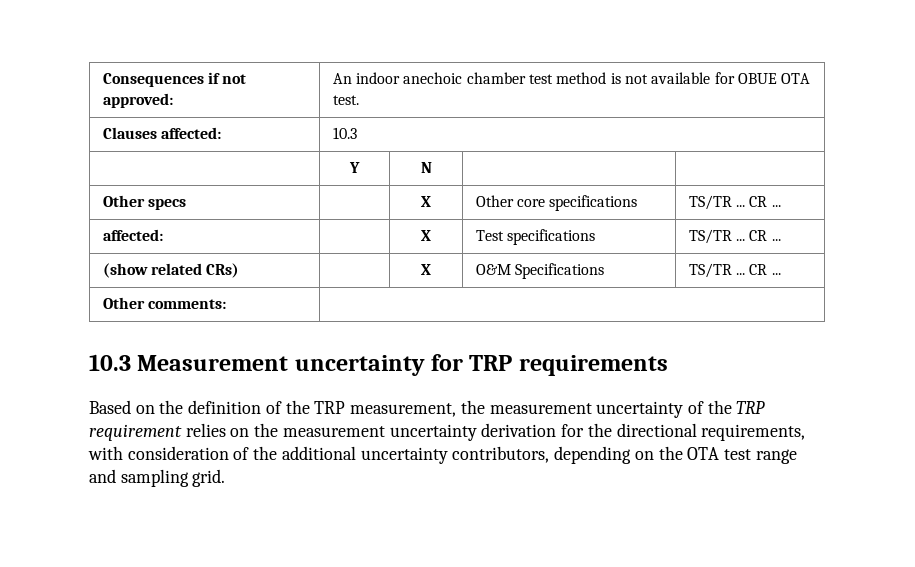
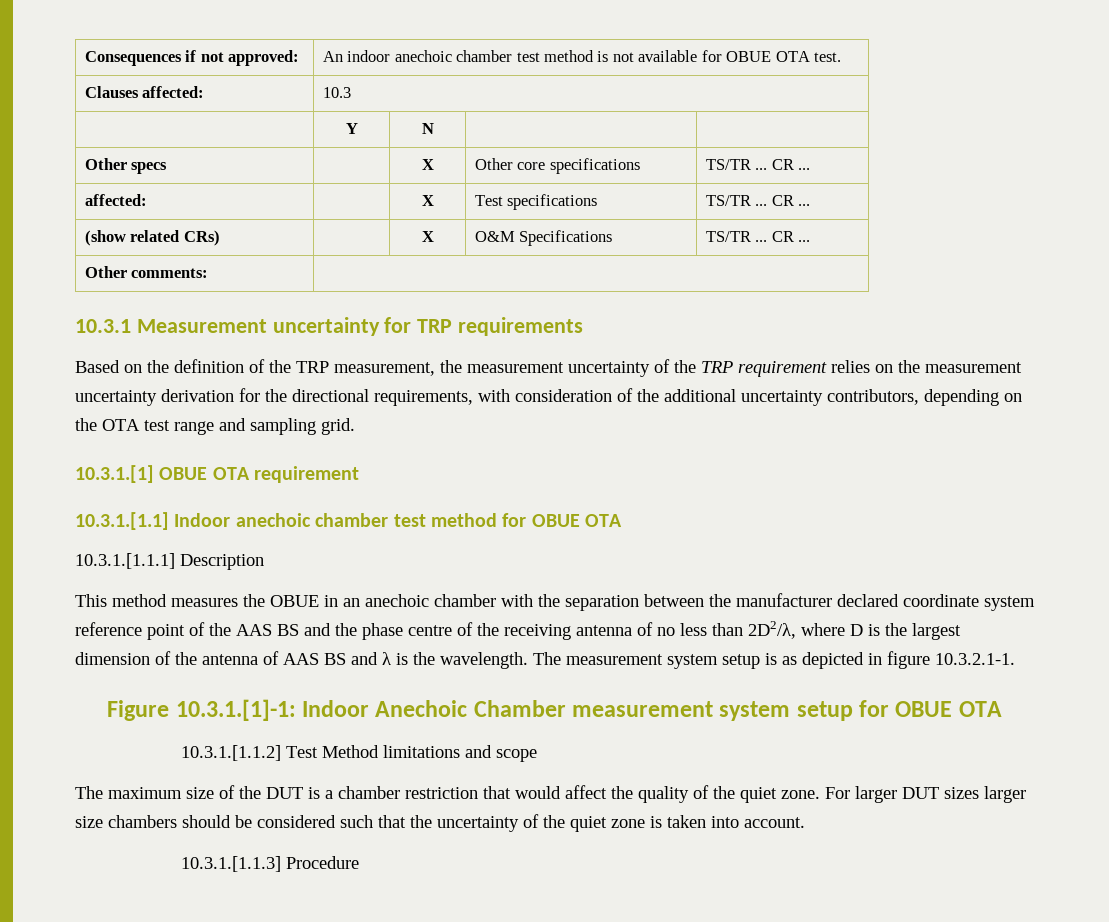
- 10.3 Measurement uncertainty for TRP requirements
+ 10.3.1 Measurement uncertainty for TRP requirements
+ 10.3.1.[1] OBUE OTA requirement
+ 10.3.1.[1.1] Indoor anechoic chamber test method for OBUE OTA
+ 10.3.1.[1.1.1] Description
+ This method measures the OBUE in an anechoic chamber with the separation between the manufacturer declared coordinate system reference point of the AAS BS and the phase centre of the receiving antenna of no less than 2D2/λ, where D is the largest dimension of the antenna of AAS BS and λ is the wavelength. The measurement system setup is as depicted in figure 10.3.2.1-1.
+ Figure 10.3.1.[1]-1: Indoor Anechoic Chamber measurement system setup for OBUE OTA
+ 10.3.1.[1.1.2] Test Method limitations and scope
+ The maximum size of the DUT is a chamber restriction that would affect the quality of the quiet zone. For larger DUT sizes larger size chambers should be considered such that the uncertainty of the quiet zone is taken into account.
+ 10.3.1.[1.1.3] Procedure

